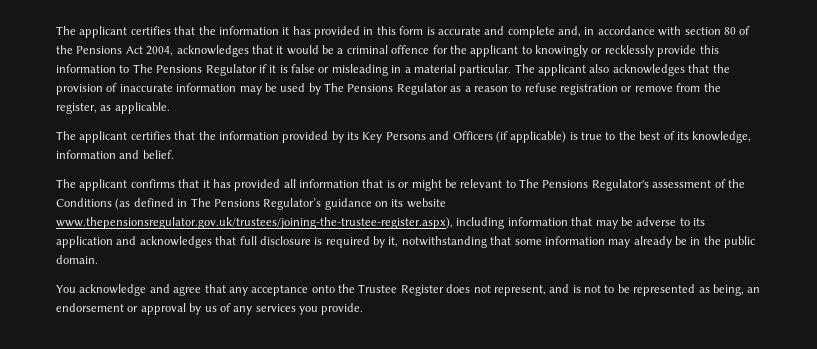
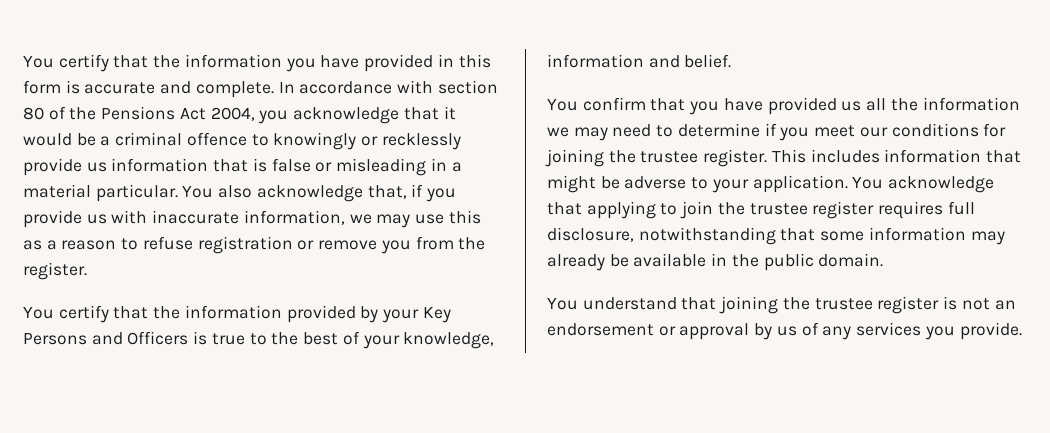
- The applicant certifies that the information it has provided in this form is accurate and complete and, in accordance with section 80 of the Pensions Act 2004, acknowledges that it would be a criminal offence for the applicant to knowingly or recklessly provide this information to The Pensions Regulator if it is false or misleading in a material particular.
+ You certify that the information you have provided in this form is accurate and complete. In accordance with section 80 of the Pensions Act 2004, you acknowledge that it would be a criminal offence to knowingly or recklessly provide us information that is false or misleading in a material particular.
- The applicant also acknowledges that the provision of inaccurate information may be used by The Pensions Regulator as a reason to refuse registration or remove from the register, as applicable.
- The applicant certifies that the information provided by its Key Persons and Officers (if applicable) is true to the best of its knowledge, information and belief.
+ You also acknowledge that, if you provide us with inaccurate information, we may use this as a reason to refuse registration or remove you from the register.
+ You certify that the information provided by your Key Persons and Officers is true to the best of your knowledge, information and belief.
- The applicant confirms that it has provided all information that is or might be relevant to The Pensions Regulator's assessment of the Conditions (as defined in The Pensions Regulator’s guidance on its website www.thepensionsregulator.gov.uk/trustees/joining-the-trustee-register.aspx), including information that may be adverse to its application and acknowledges that full disclosure is required by it, notwithstanding that some information may already be in the public domain.
+ You confirm that you have provided us all the information we may need to determine if you meet our conditions for joining the trustee register. This includes information that might be adverse to your application. You acknowledge that applying to join the trustee register requires full disclosure, notwithstanding that some information may already be available in the public domain.
- You acknowledge and agree that any acceptance onto the Trustee Register does not represent, and is not to be represented as being, an endorsement or approval by us of any services you provide.
+ You understand that joining the trustee register is not an endorsement or approval by us of any services you provide.

